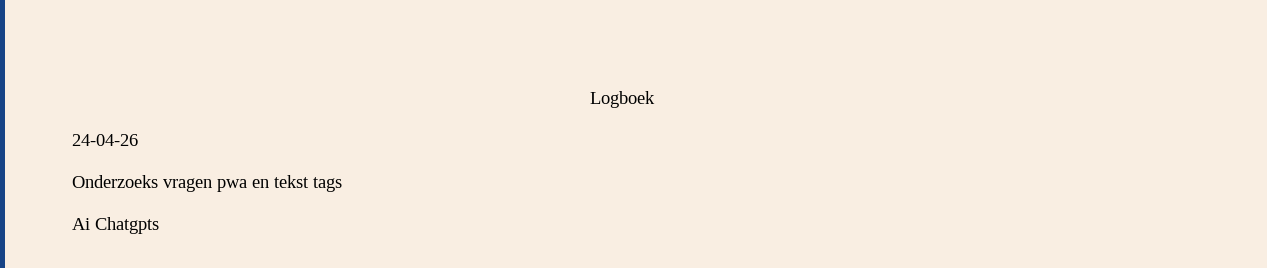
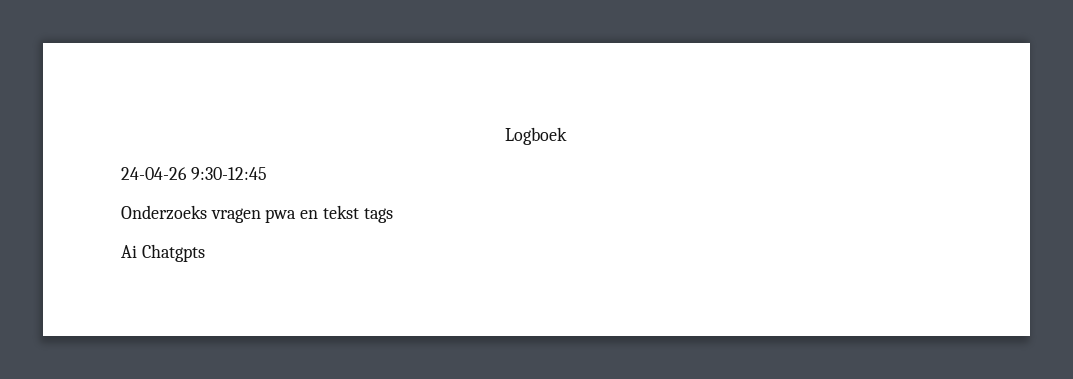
- 24-04-26
+ 24-04-26 9:30-12:45

